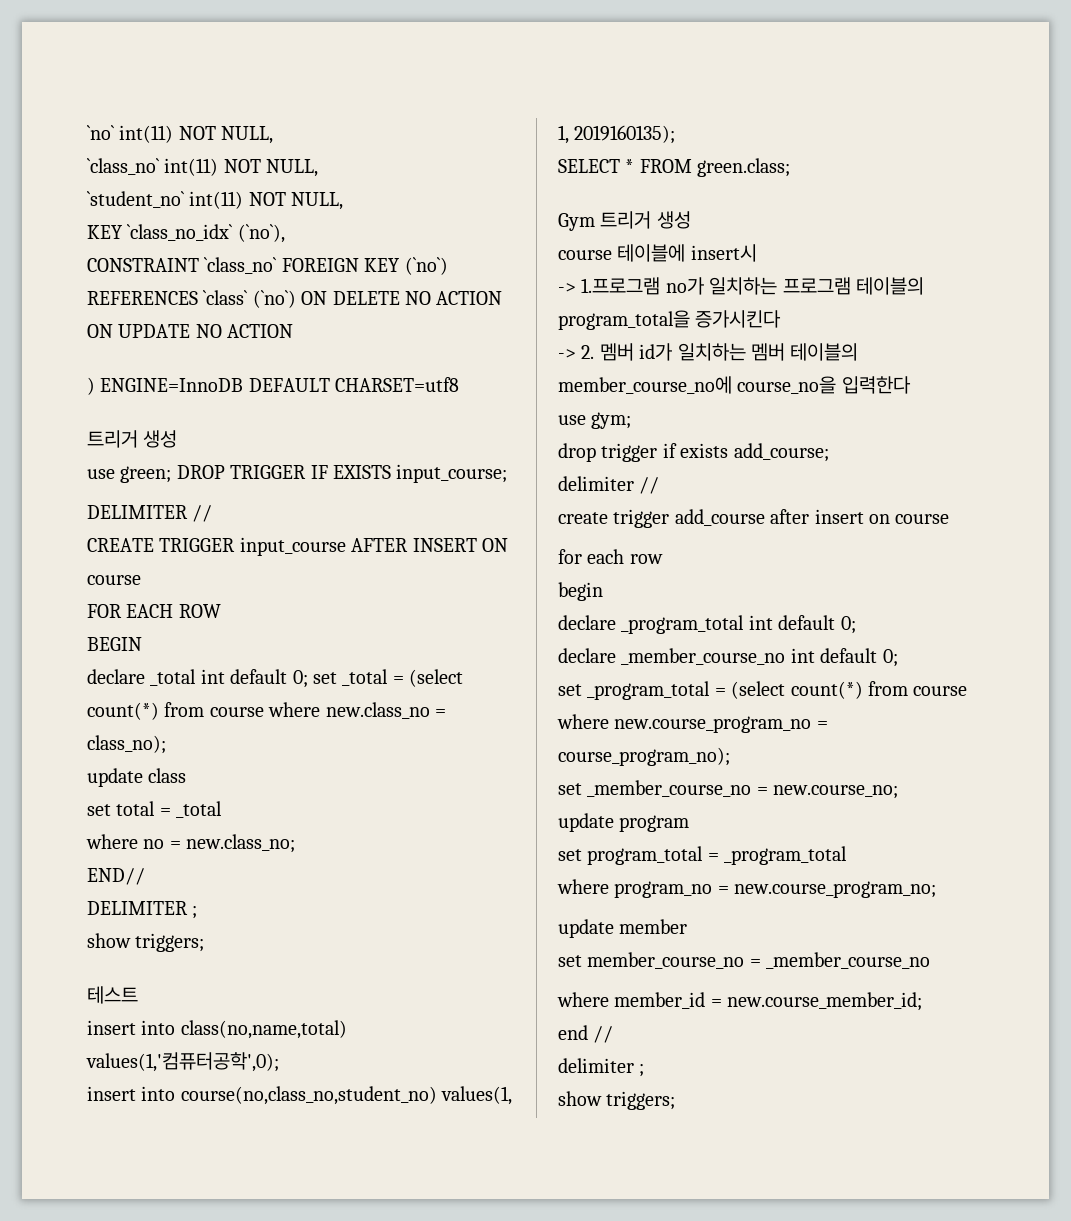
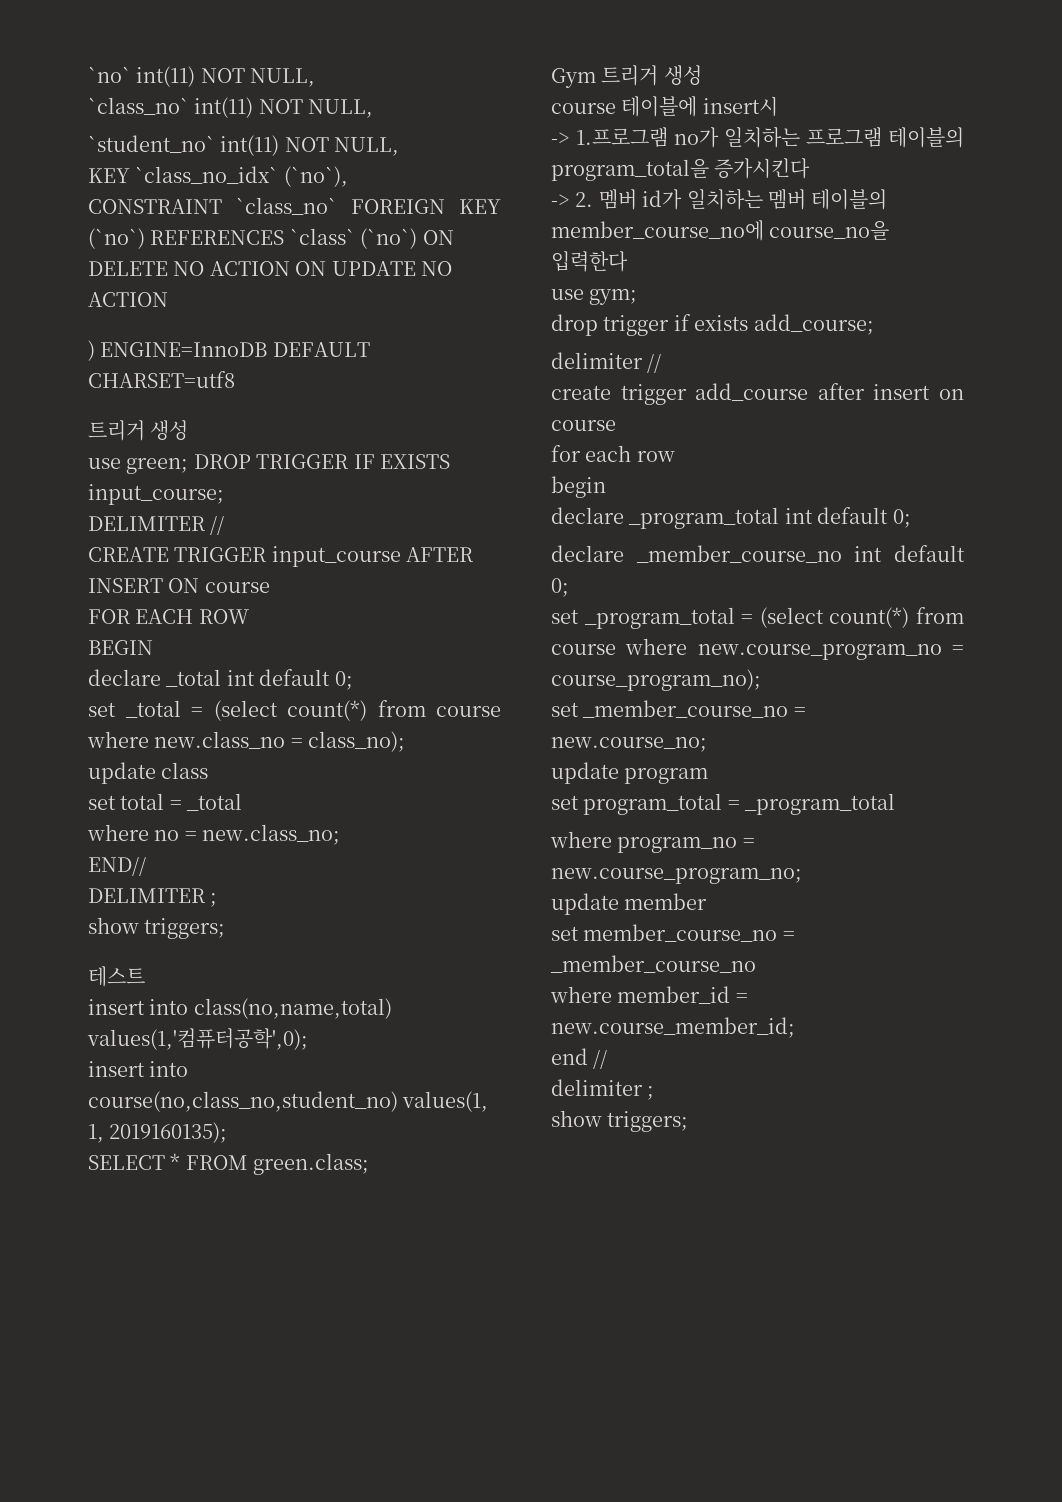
- declare _total int default 0; set _total = (select count(*) from course where new.class_no = class_no);
+ declare _total int default 0;
+ set _total = (select count(*) from course where new.class_no = class_no);

